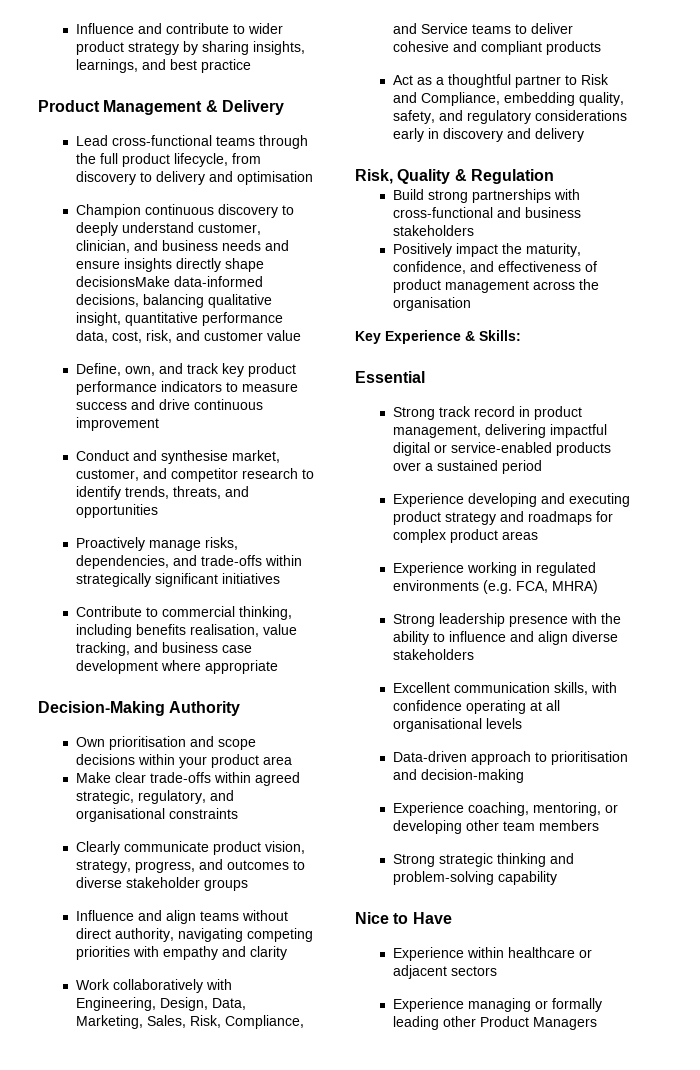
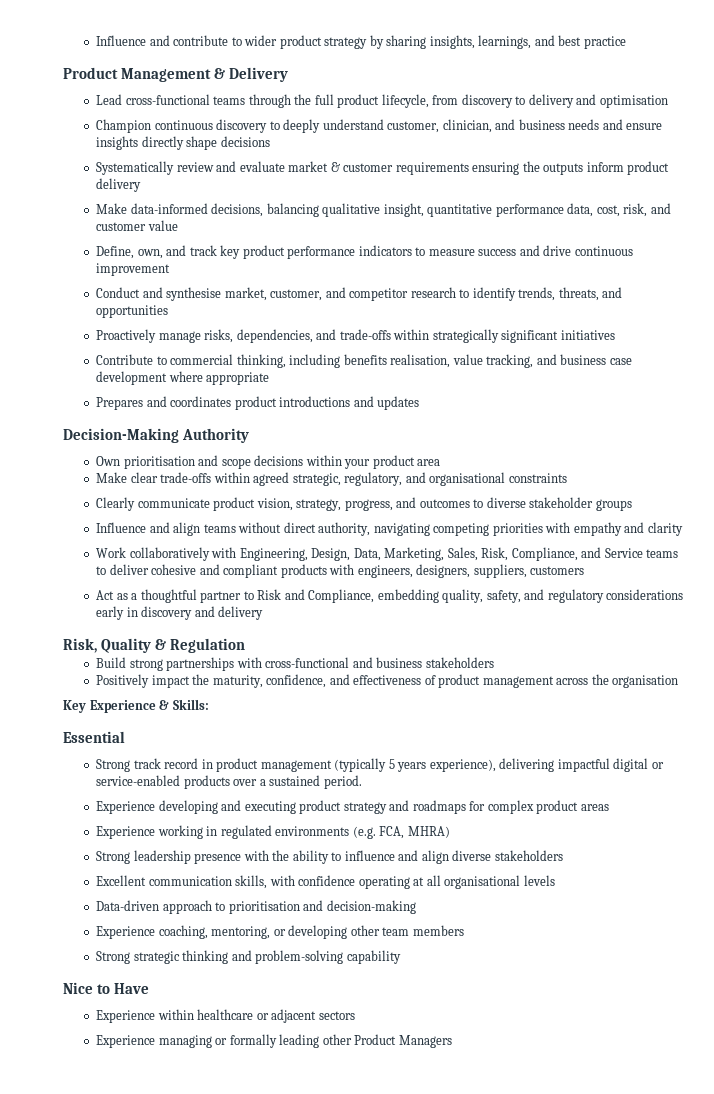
- Champion continuous discovery to deeply understand customer, clinician, and business needs and ensure insights directly shape decisionsMake data-informed decisions, balancing qualitative insight, quantitative performance data, cost, risk, and customer value
+ Champion continuous discovery to deeply understand customer, clinician, and business needs and ensure insights directly shape decisions
+ Systematically review and evaluate market & customer requirements ensuring the outputs inform product delivery
+ Make data-informed decisions, balancing qualitative insight, quantitative performance data, cost, risk, and customer value
+ Prepares and coordinates product introductions and updates
- Work collaboratively with Engineering, Design, Data, Marketing, Sales, Risk, Compliance, and Service teams to deliver cohesive and compliant products
+ Work collaboratively with Engineering, Design, Data, Marketing, Sales, Risk, Compliance, and Service teams to deliver cohesive and compliant products with engineers, designers, suppliers, customers
- Strong track record in product management, delivering impactful digital or service-enabled products over a sustained period
+ Strong track record in product management (typically 5 years experience), delivering impactful digital or service-enabled products over a sustained period.

